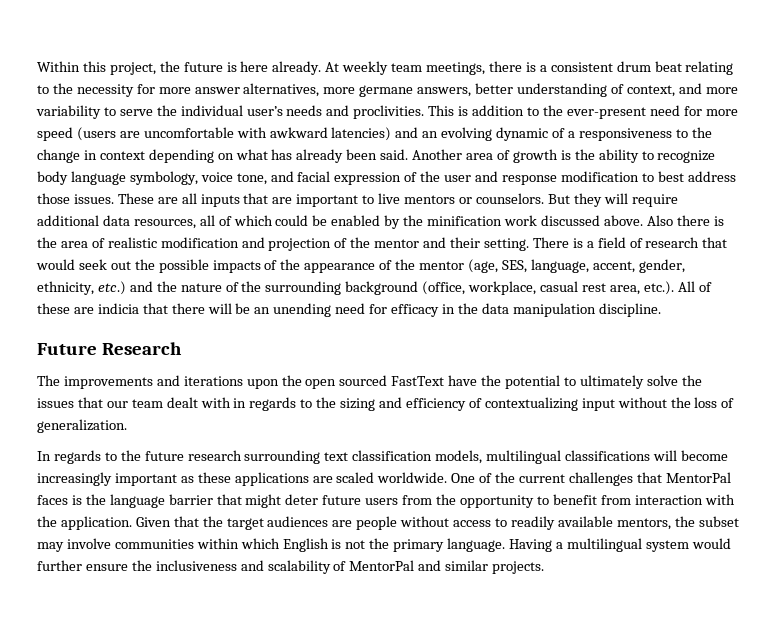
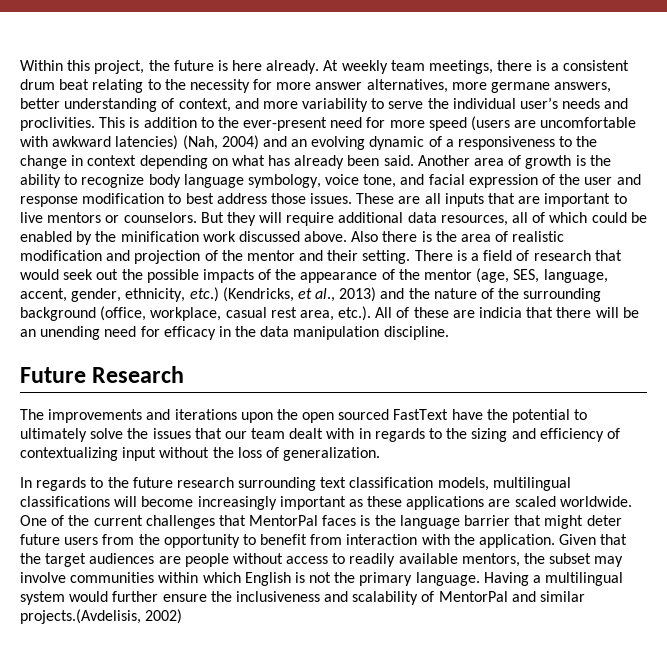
- This is addition to the ever-present need for more speed (users are uncomfortable with awkward latencies) and an evolving dynamic of a responsiveness to the change in context depending on what has already been said.
+ This is addition to the ever-present need for more speed (users are uncomfortable with awkward latencies) (Nah, 2004) and an evolving dynamic of a responsiveness to the change in context depending on what has already been said.
- There is a field of research that would seek out the possible impacts of the appearance of the mentor (age, SES, language, accent, gender, ethnicity, etc.) and the nature of the surrounding background (office, workplace, casual rest area, etc.). All of these are indicia that there will be an unending need for efficacy in the data manipulation discipline.
+ There is a field of research that would seek out the possible impacts of the appearance of the mentor (age, SES, language, accent, gender, ethnicity, etc.) (Kendricks, et al., 2013) and the nature of the surrounding background (office, workplace, casual rest area, etc.). All of these are indicia that there will be an unending need for efficacy in the data manipulation discipline.
- Having a multilingual system would further ensure the inclusiveness and scalability of MentorPal and similar projects.
+ Having a multilingual system would further ensure the inclusiveness and scalability of MentorPal and similar projects.(Avdelisis, 2002)

